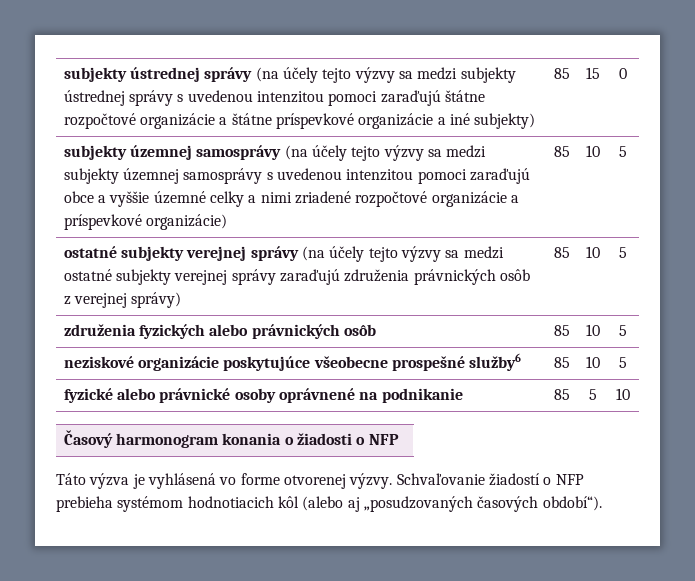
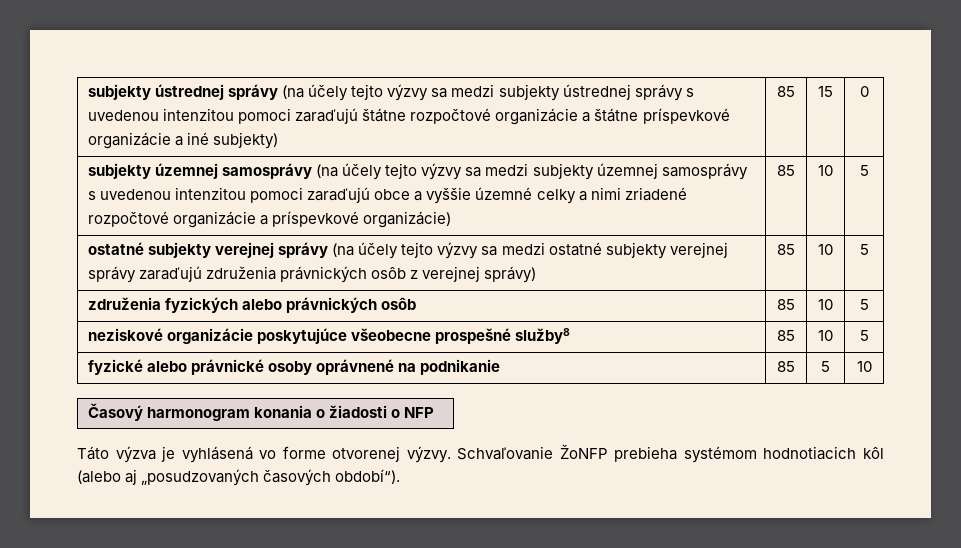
- neziskové organizácie poskytujúce všeobecne prospešné služby6 | 85 | 10 | 5
+ neziskové organizácie poskytujúce všeobecne prospešné služby8 | 85 | 10 | 5
- Schvaľovanie žiadostí o NFP prebieha systémom hodnotiacich kôl (alebo aj „posudzovaných časových období“).
+ Schvaľovanie ŽoNFP prebieha systémom hodnotiacich kôl (alebo aj „posudzovaných časových období“).

